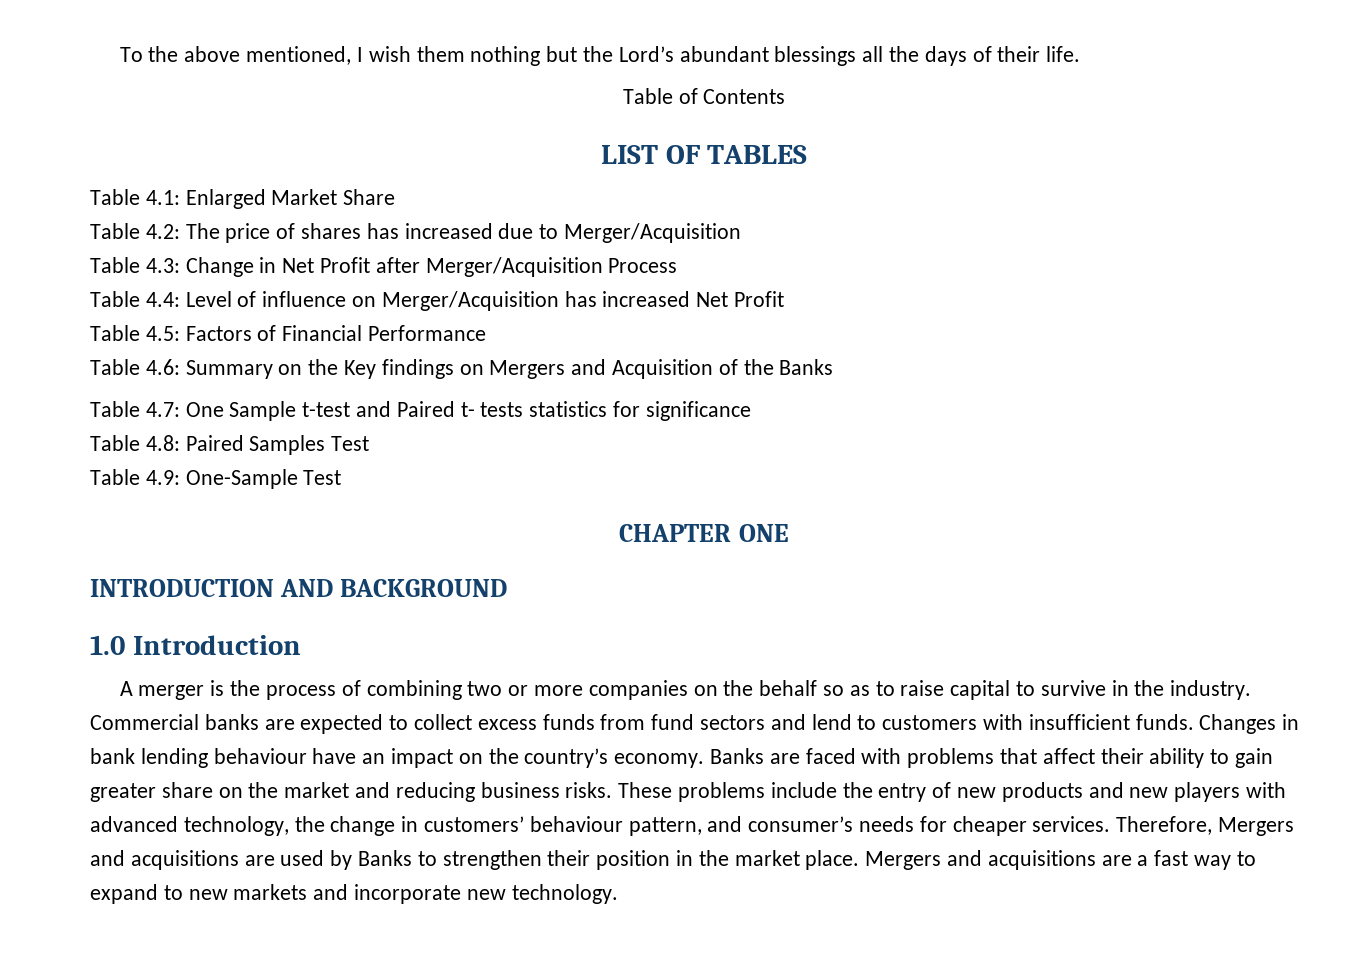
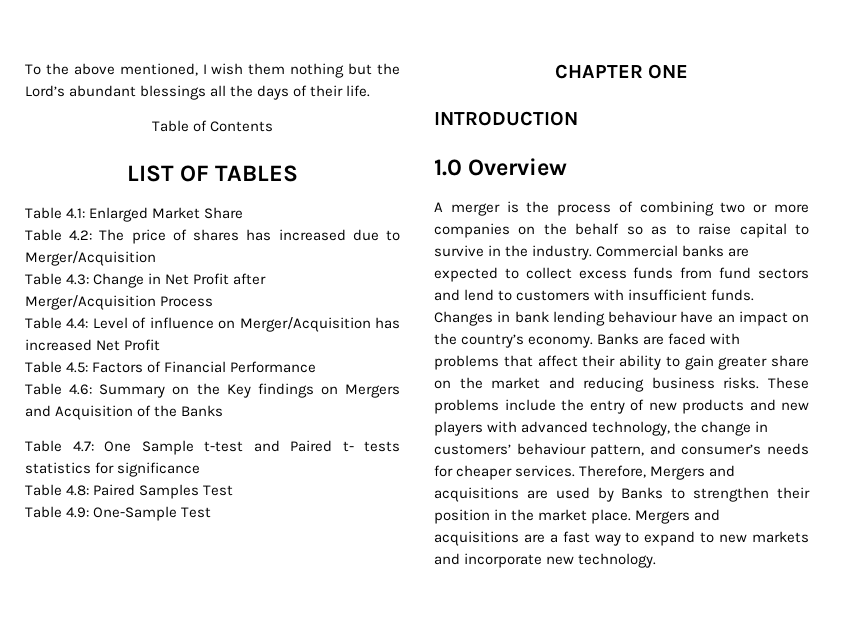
- INTRODUCTION AND BACKGROUND
+ INTRODUCTION
- 1.0 Introduction
+ 1.0 Overview

